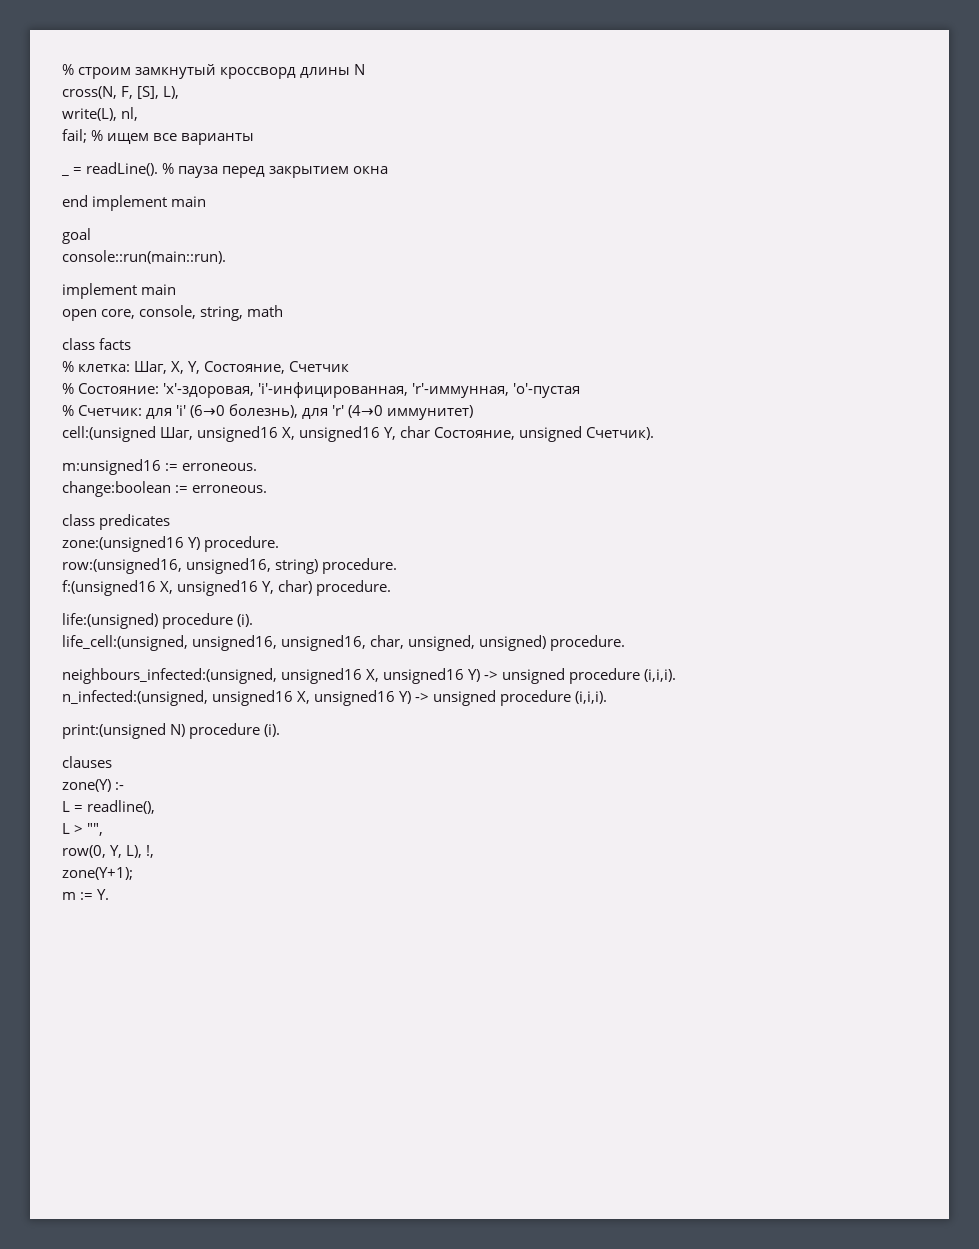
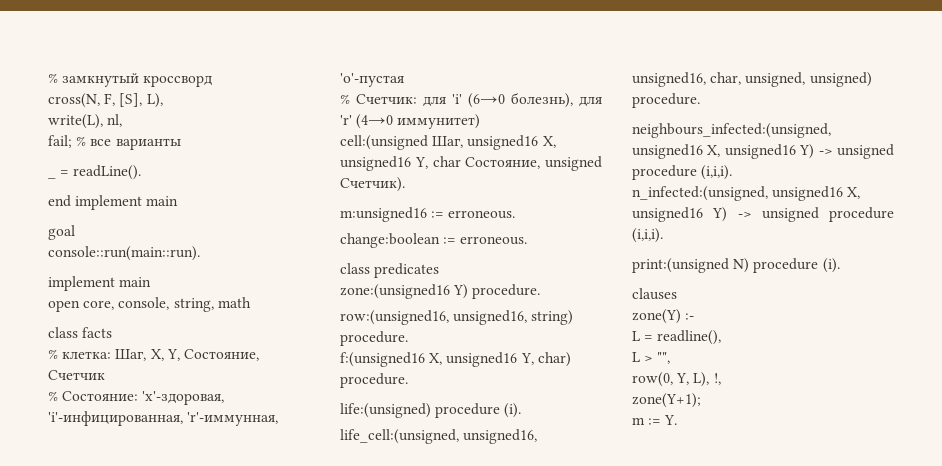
- % строим замкнутый кроссворд длины N
+ % замкнутый кроссворд
- fail; % ищем все варианты
+ fail; % все варианты
- % пауза перед закрытием окна

